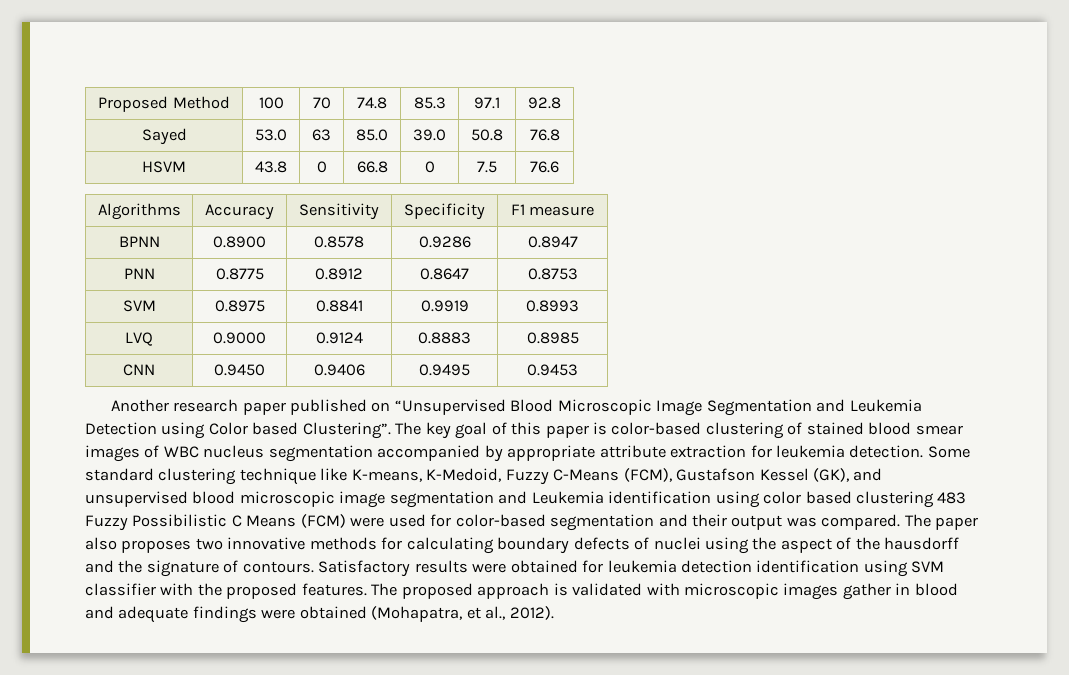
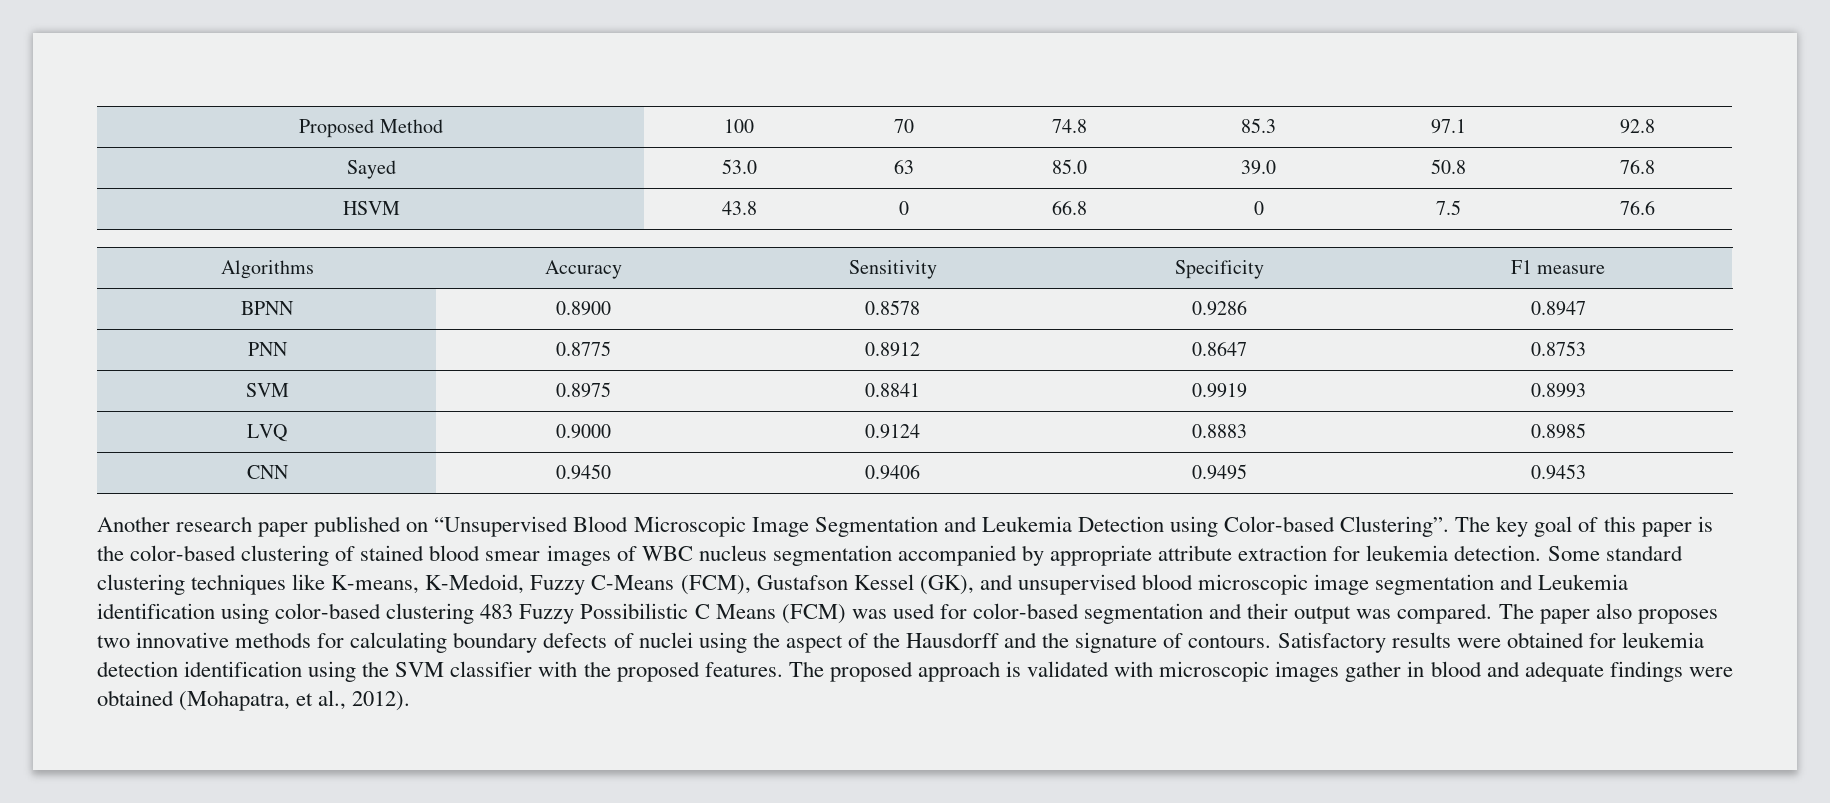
- Another research paper published on “Unsupervised Blood Microscopic Image Segmentation and Leukemia Detection using Color based Clustering”.
+ Another research paper published on “Unsupervised Blood Microscopic Image Segmentation and Leukemia Detection using Color-based Clustering”.
- The key goal of this paper is color-based clustering of stained blood smear images of WBC nucleus segmentation accompanied by appropriate attribute extraction for leukemia detection.
+ The key goal of this paper is the color-based clustering of stained blood smear images of WBC nucleus segmentation accompanied by appropriate attribute extraction for leukemia detection.
- Some standard clustering technique like K-means, K-Medoid, Fuzzy C-Means (FCM), Gustafson Kessel (GK), and unsupervised blood microscopic image segmentation and Leukemia identification using color based clustering 483 Fuzzy Possibilistic C Means (FCM) were used for color-based segmentation and their output was compared.
+ Some standard clustering techniques like K-means, K-Medoid, Fuzzy C-Means (FCM), Gustafson Kessel (GK), and unsupervised blood microscopic image segmentation and Leukemia identification using color-based clustering 483 Fuzzy Possibilistic C Means (FCM) was used for color-based segmentation and their output was compared.
- The paper also proposes two innovative methods for calculating boundary defects of nuclei using the aspect of the hausdorff and the signature of contours.
+ The paper also proposes two innovative methods for calculating boundary defects of nuclei using the aspect of the Hausdorff and the signature of contours.
- Satisfactory results were obtained for leukemia detection identification using SVM classifier with the proposed features.
+ Satisfactory results were obtained for leukemia detection identification using the SVM classifier with the proposed features.

